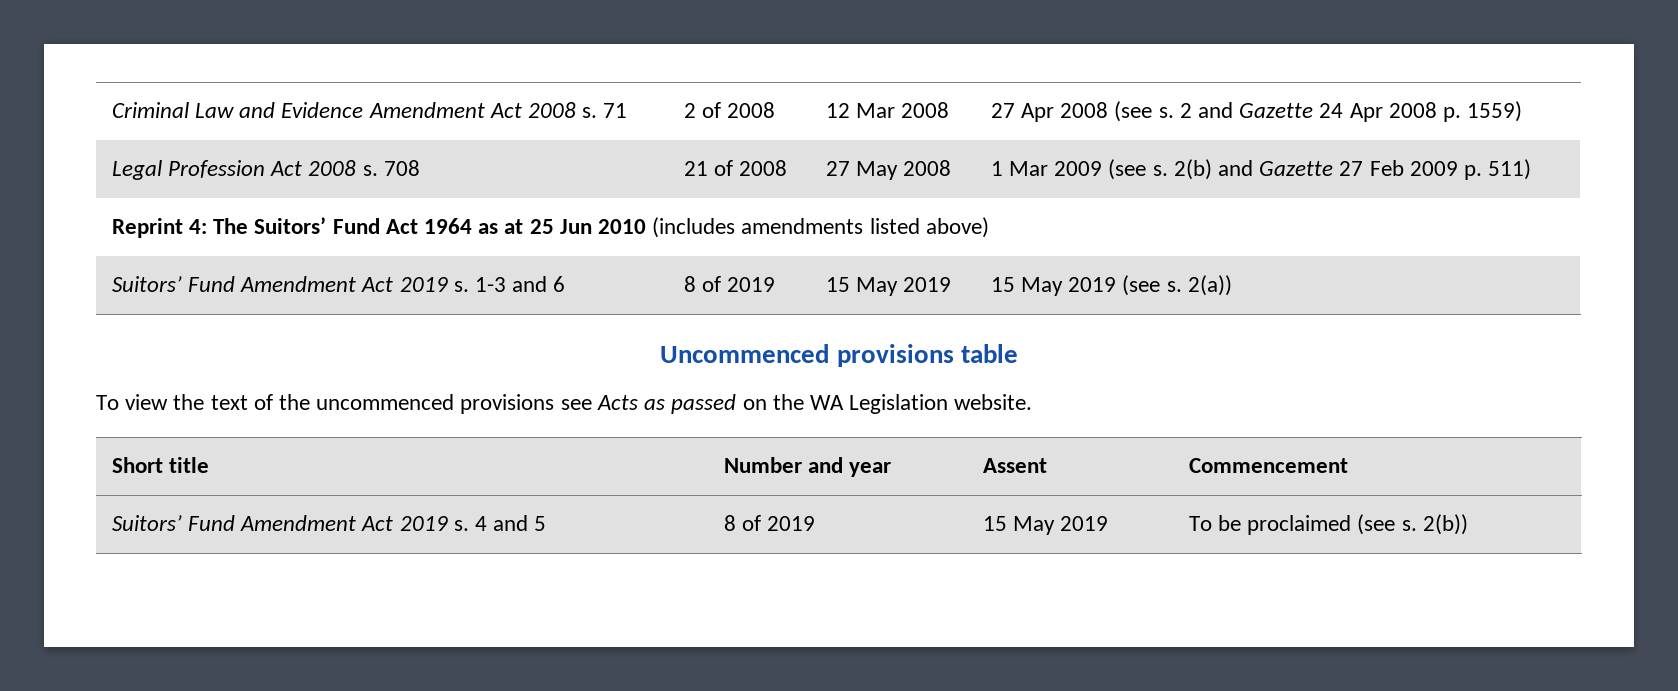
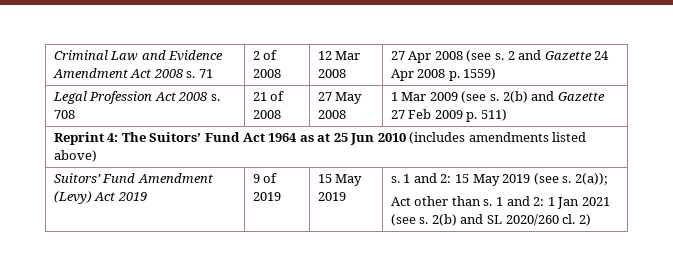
- Suitors’ Fund Amendment Act 2019 s. 1-3 and 6 | 8 of 2019 | 15 May 2019 | 15 May 2019 (see s. 2(a))
- Uncommenced provisions table
- To view the text of the uncommenced provisions see Acts as passed on the WA Legislation website.
- Short title | Number and year | Assent | Commencement
- Suitors’ Fund Amendment Act 2019 s. 4 and 5 | 8 of 2019 | 15 May 2019 | To be proclaimed (see s. 2(b))
+ Suitors’ Fund Amendment (Levy) Act 2019 | 9 of 2019 | 15 May 2019 | s. 1 and 2: 15 May 2019 (see s. 2(a));
+ Act other than s. 1 and 2: 1 Jan 2021 (see s. 2(b) and SL 2020/260 cl. 2)

